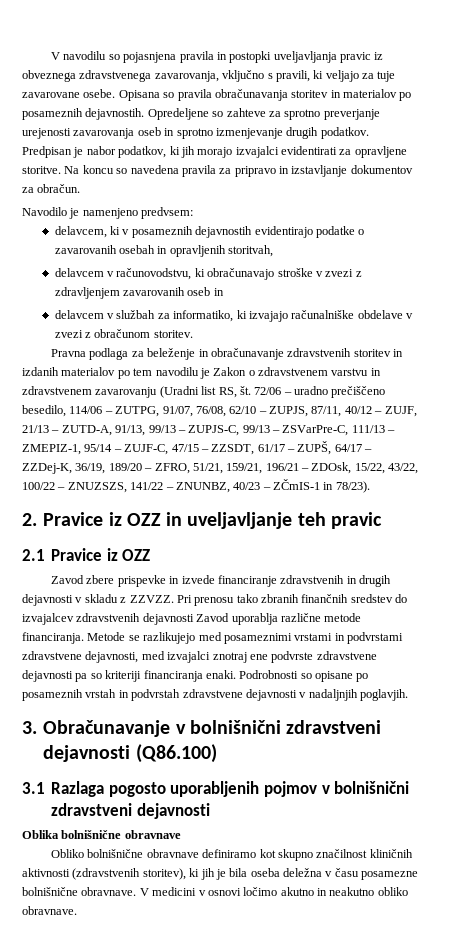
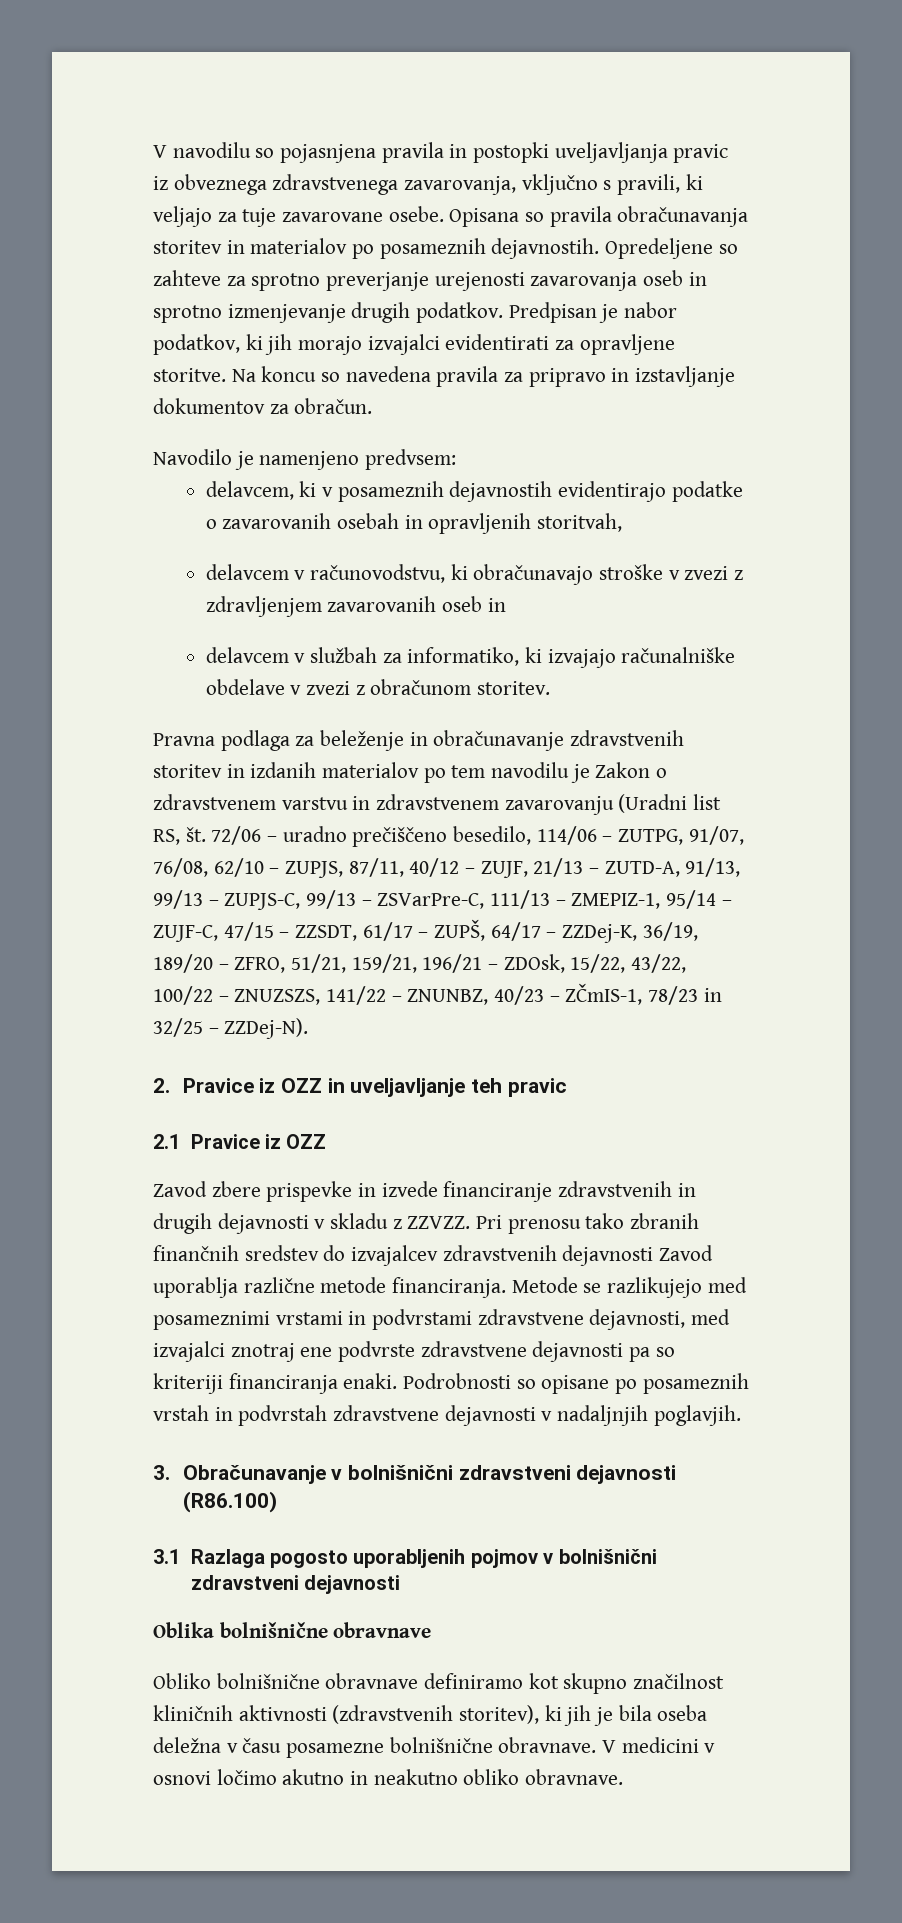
- 72/06 – uradno prečiščeno besedilo, 114/06 – ZUTPG, 91/07, 76/08, 62/10 – ZUPJS, 87/11, 40/12 – ZUJF, 21/13 – ZUTD-A, 91/13, 99/13 – ZUPJS-C, 99/13 – ZSVarPre-C, 111/13 – ZMEPIZ-1, 95/14 – ZUJF-C, 47/15 – ZZSDT, 61/17 – ZUPŠ, 64/17 – ZZDej-K, 36/19, 189/20 – ZFRO, 51/21, 159/21, 196/21 – ZDOsk, 15/22, 43/22, 100/22 – ZNUZSZS, 141/22 – ZNUNBZ, 40/23 – ZČmIS-1 in 78/23).
+ 72/06 – uradno prečiščeno besedilo, 114/06 – ZUTPG, 91/07, 76/08, 62/10 – ZUPJS, 87/11, 40/12 – ZUJF, 21/13 – ZUTD-A, 91/13, 99/13 – ZUPJS-C, 99/13 – ZSVarPre-C, 111/13 – ZMEPIZ-1, 95/14 – ZUJF-C, 47/15 – ZZSDT, 61/17 – ZUPŠ, 64/17 – ZZDej-K, 36/19, 189/20 – ZFRO, 51/21, 159/21, 196/21 – ZDOsk, 15/22, 43/22, 100/22 – ZNUZSZS, 141/22 – ZNUNBZ, 40/23 – ZČmIS-1, 78/23 in 32/25 – ZZDej-N).
- 3. Obračunavanje v bolnišnični zdravstveni dejavnosti (Q86.100)
+ 3. Obračunavanje v bolnišnični zdravstveni dejavnosti (R86.100)

